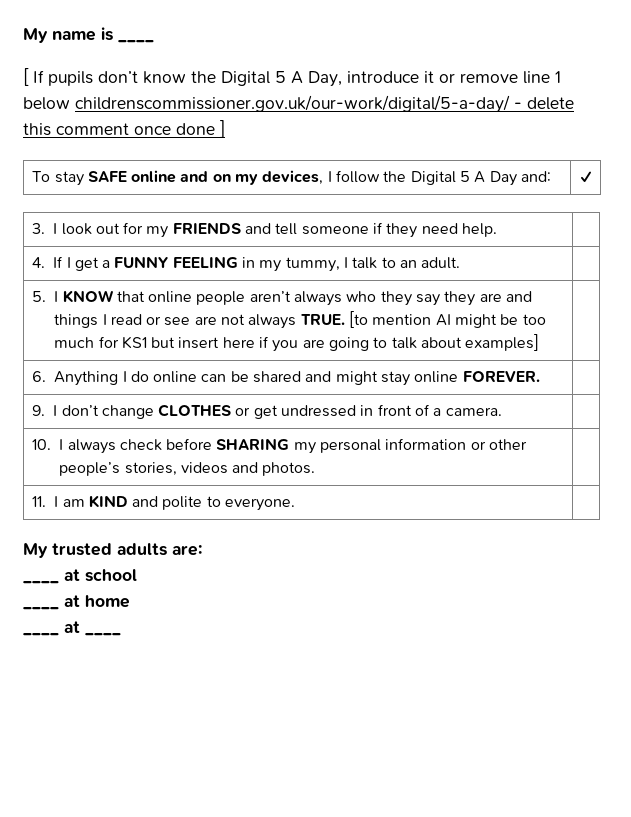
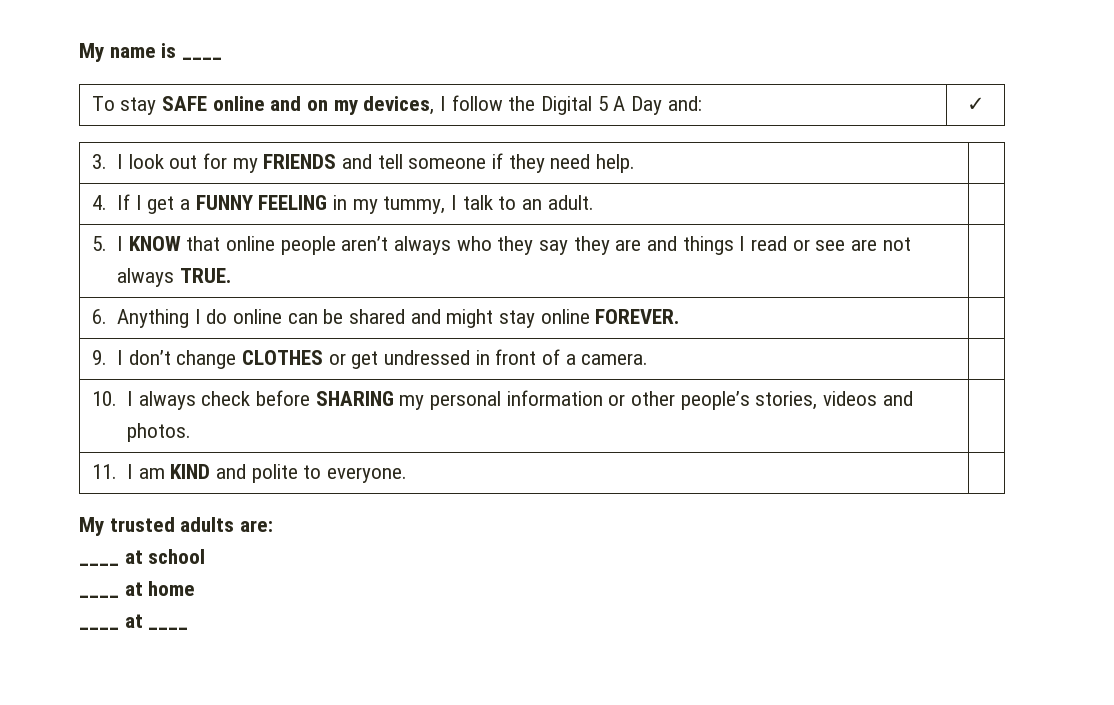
- [ If pupils don’t know the Digital 5 A Day, introduce it or remove line 1 below childrenscommissioner.gov.uk/our-work/digital/5-a-day/ - delete this comment once done ]
- [to mention AI might be too much for KS1 but insert here if you are going to talk about examples]

